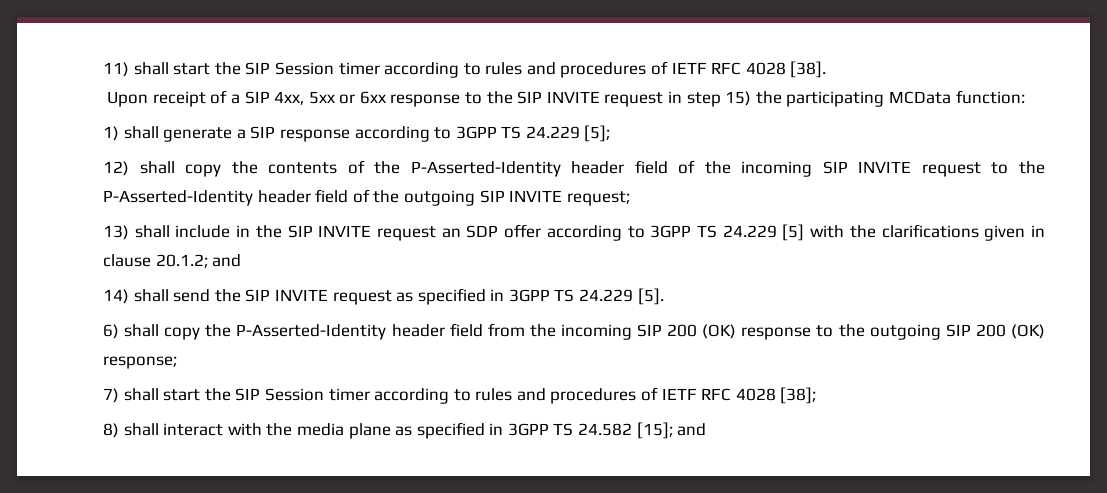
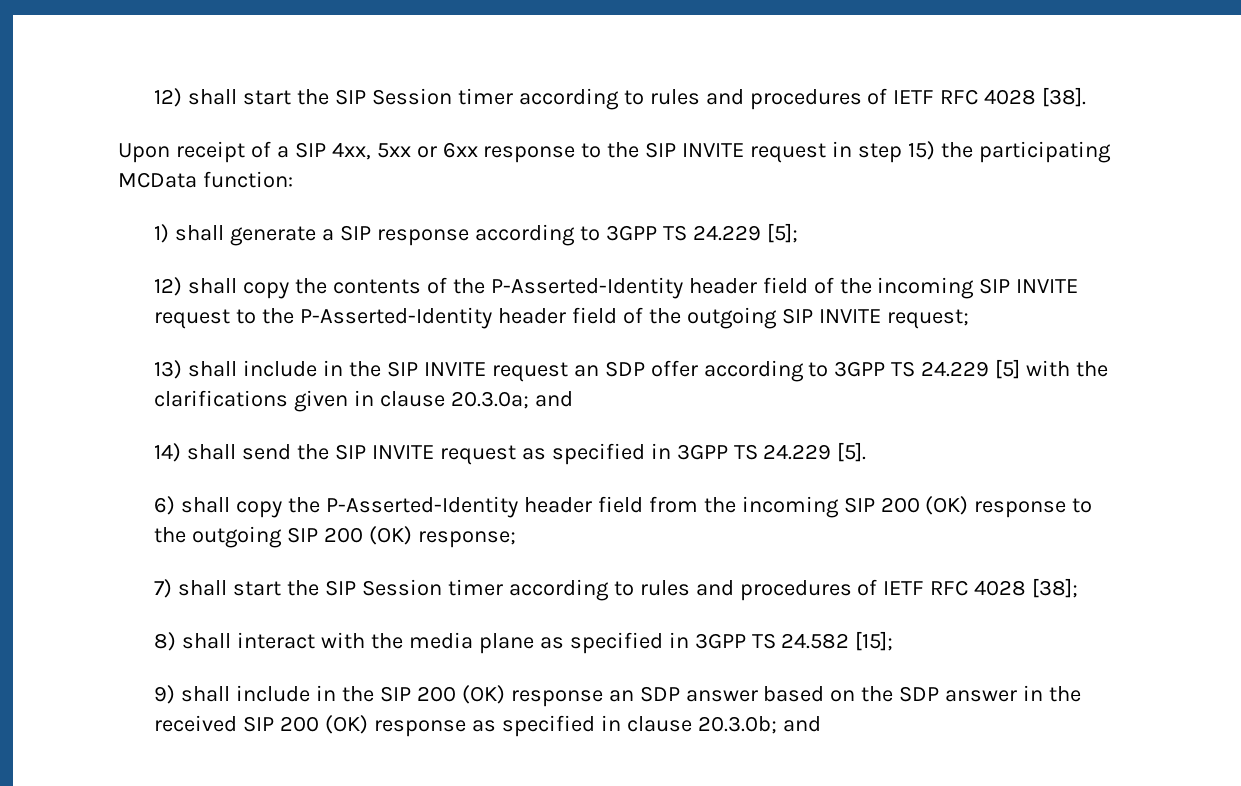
- 11) shall start the SIP Session timer according to rules and procedures of IETF RFC 4028 [38].
+ 12) shall start the SIP Session timer according to rules and procedures of IETF RFC 4028 [38].
- 13) shall include in the SIP INVITE request an SDP offer according to 3GPP TS 24.229 [5] with the clarifications given in clause 20.1.2; and
+ 13) shall include in the SIP INVITE request an SDP offer according to 3GPP TS 24.229 [5] with the clarifications given in clause 20.3.0a; and
- 8) shall interact with the media plane as specified in 3GPP TS 24.582 [15]; and
+ 8) shall interact with the media plane as specified in 3GPP TS 24.582 [15];
+ 9) shall include in the SIP 200 (OK) response an SDP answer based on the SDP answer in the received SIP 200 (OK) response as specified in clause 20.3.0b; and

